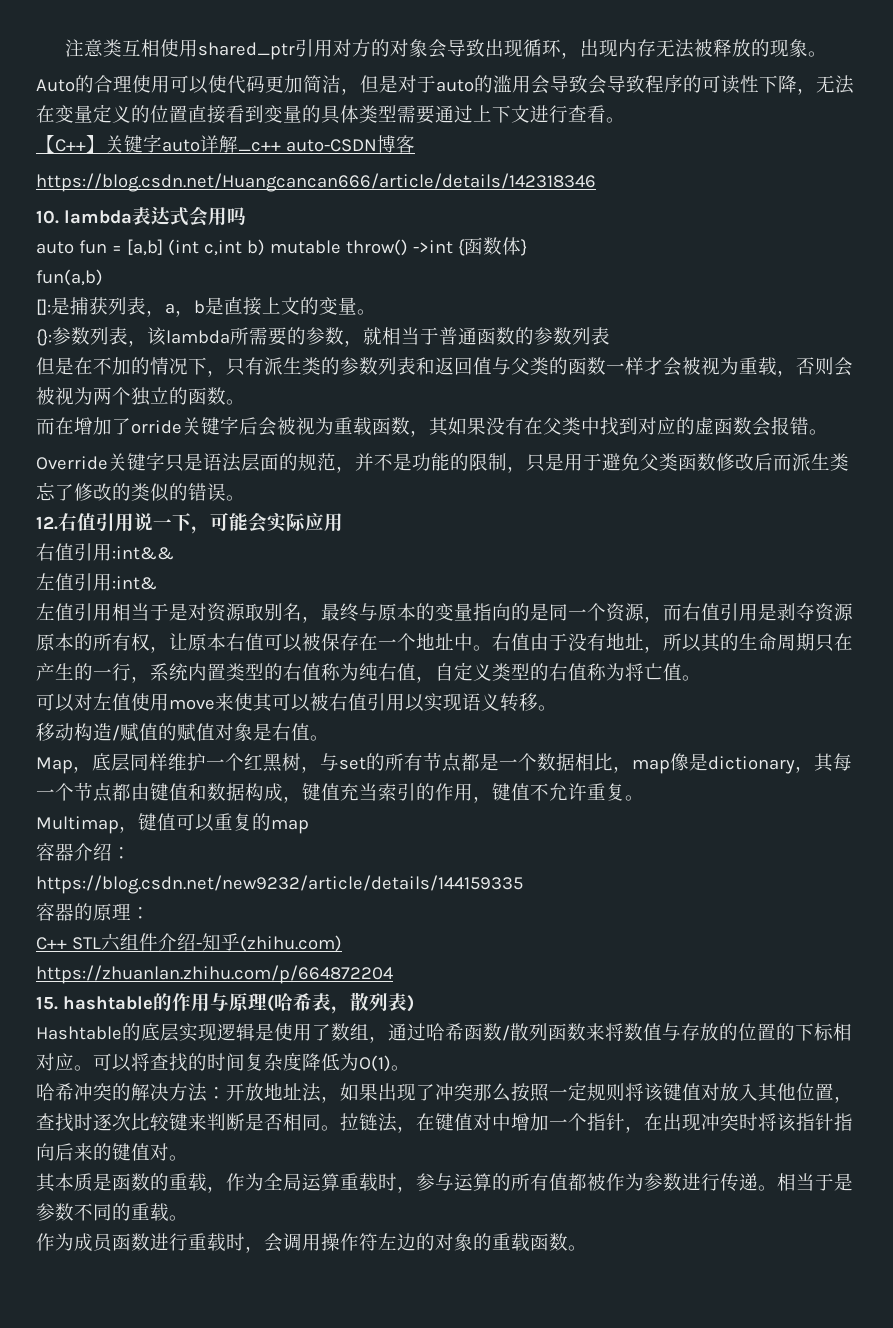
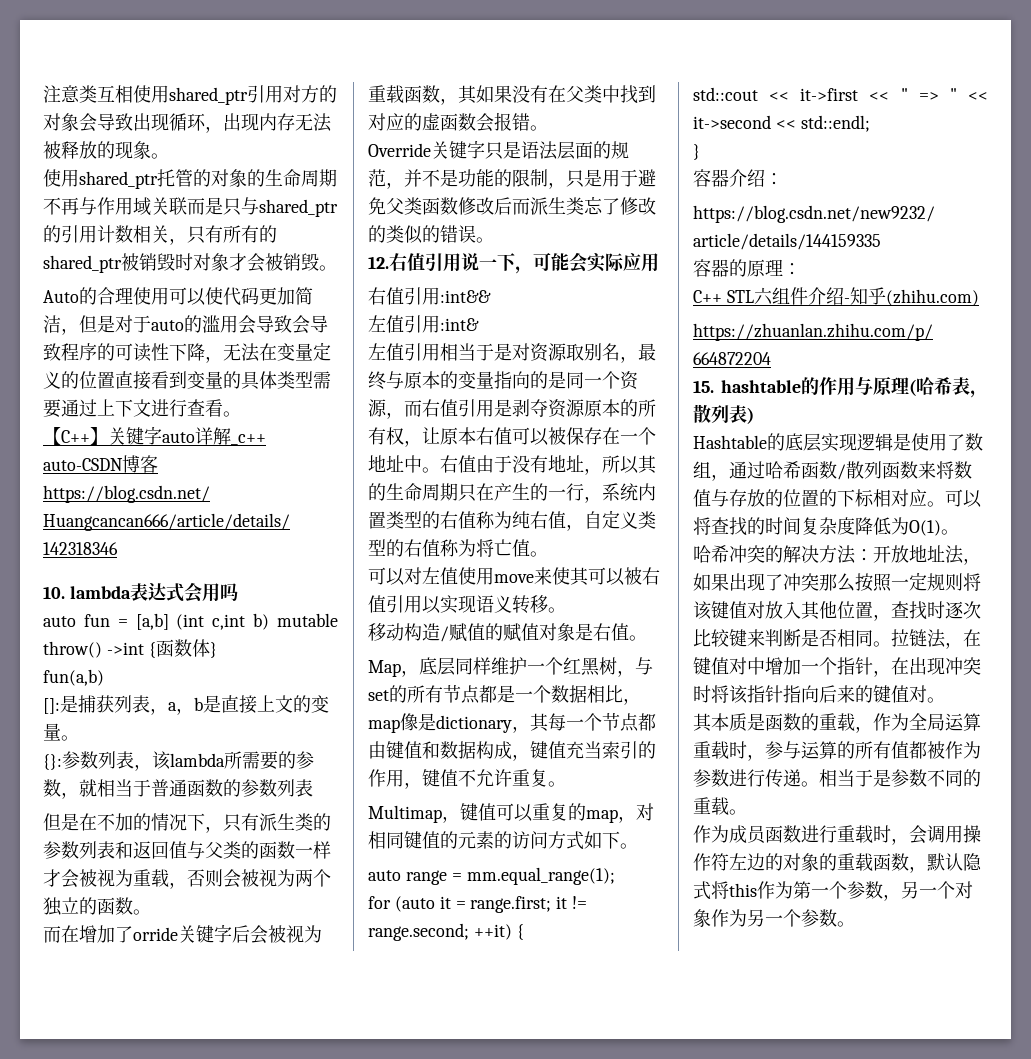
+ 使用shared_ptr托管的对象的生命周期不再与作用域关联而是只与shared_ptr的引用计数相关，只有所有的shared_ptr被销毁时对象才会被销毁。
- Multimap，键值可以重复的map
+ Multimap，键值可以重复的map，对相同键值的元素的访问方式如下。
+ auto range = mm.equal_range(1);
+ for (auto it = range.first; it != range.second; ++it) {
+ std::cout << it->first << " => " << it->second << std::endl;
+ }
- 作为成员函数进行重载时，会调用操作符左边的对象的重载函数。
+ 作为成员函数进行重载时，会调用操作符左边的对象的重载函数，默认隐式将this作为第一个参数，另一个对象作为另一个参数。

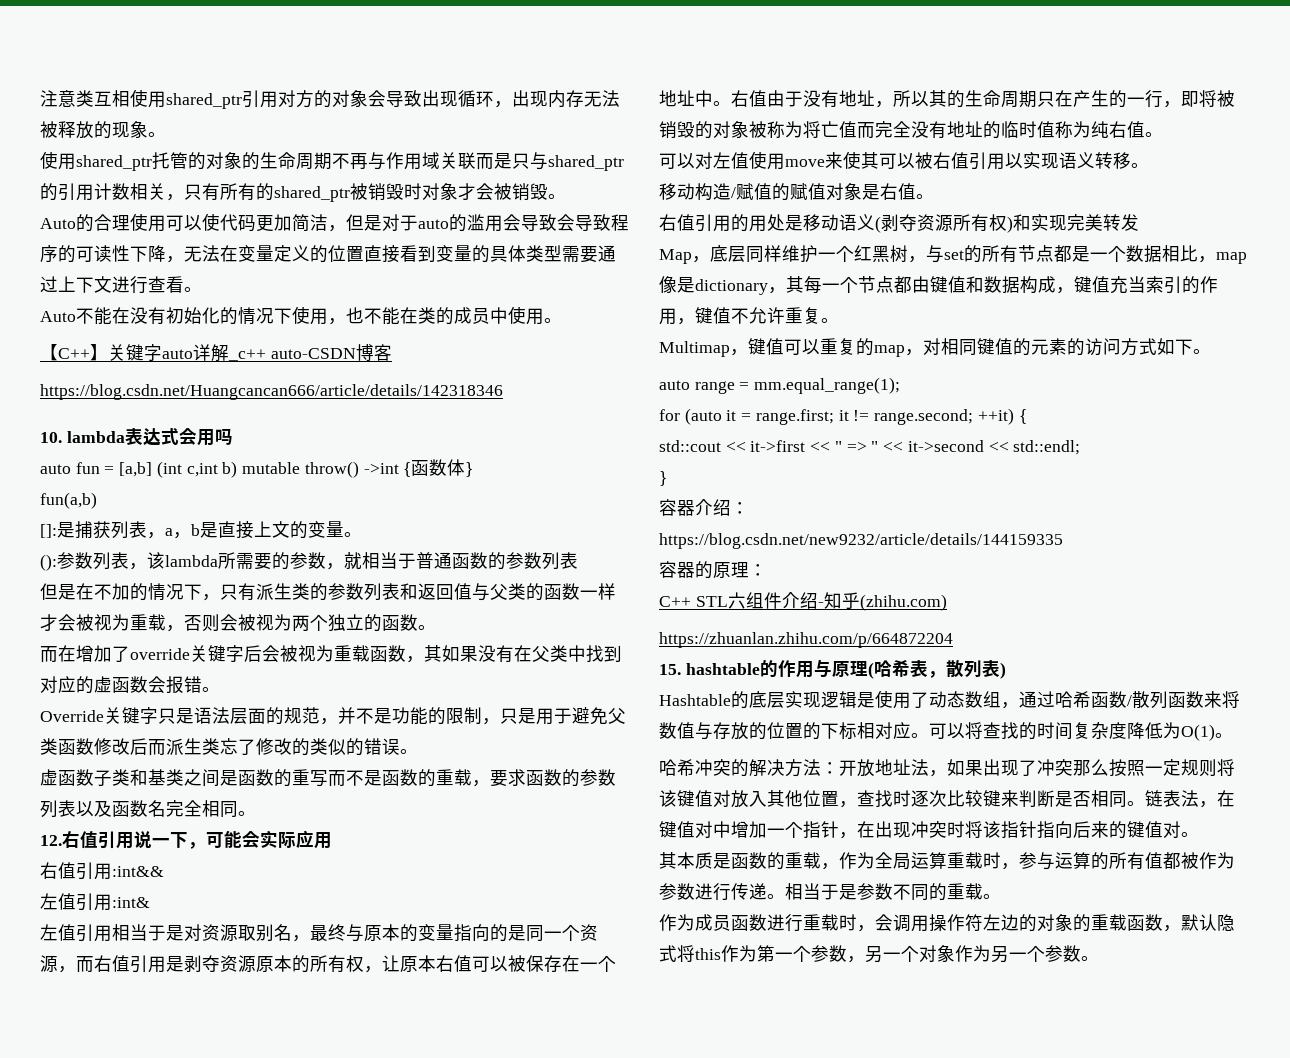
+ Auto不能在没有初始化的情况下使用，也不能在类的成员中使用。
- {}:参数列表，该lambda所需要的参数，就相当于普通函数的参数列表
+ ():参数列表，该lambda所需要的参数，就相当于普通函数的参数列表
- 而在增加了orride关键字后会被视为重载函数，其如果没有在父类中找到对应的虚函数会报错。
+ 而在增加了override关键字后会被视为重载函数，其如果没有在父类中找到对应的虚函数会报错。
+ 虚函数子类和基类之间是函数的重写而不是函数的重载，要求函数的参数列表以及函数名完全相同。
- 右值由于没有地址，所以其的生命周期只在产生的一行，系统内置类型的右值称为纯右值，自定义类型的右值称为将亡值。
+ 右值由于没有地址，所以其的生命周期只在产生的一行，即将被销毁的对象被称为将亡值而完全没有地址的临时值称为纯右值。
+ 右值引用的用处是移动语义(剥夺资源所有权)和实现完美转发
- Hashtable的底层实现逻辑是使用了数组，通过哈希函数/散列函数来将数值与存放的位置的下标相对应。
+ Hashtable的底层实现逻辑是使用了动态数组，通过哈希函数/散列函数来将数值与存放的位置的下标相对应。
- 拉链法，在键值对中增加一个指针，在出现冲突时将该指针指向后来的键值对。
+ 链表法，在键值对中增加一个指针，在出现冲突时将该指针指向后来的键值对。

